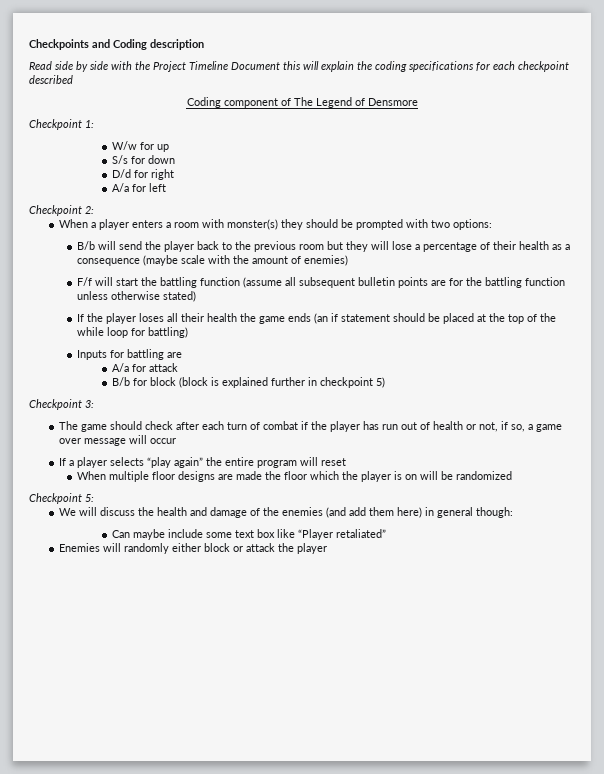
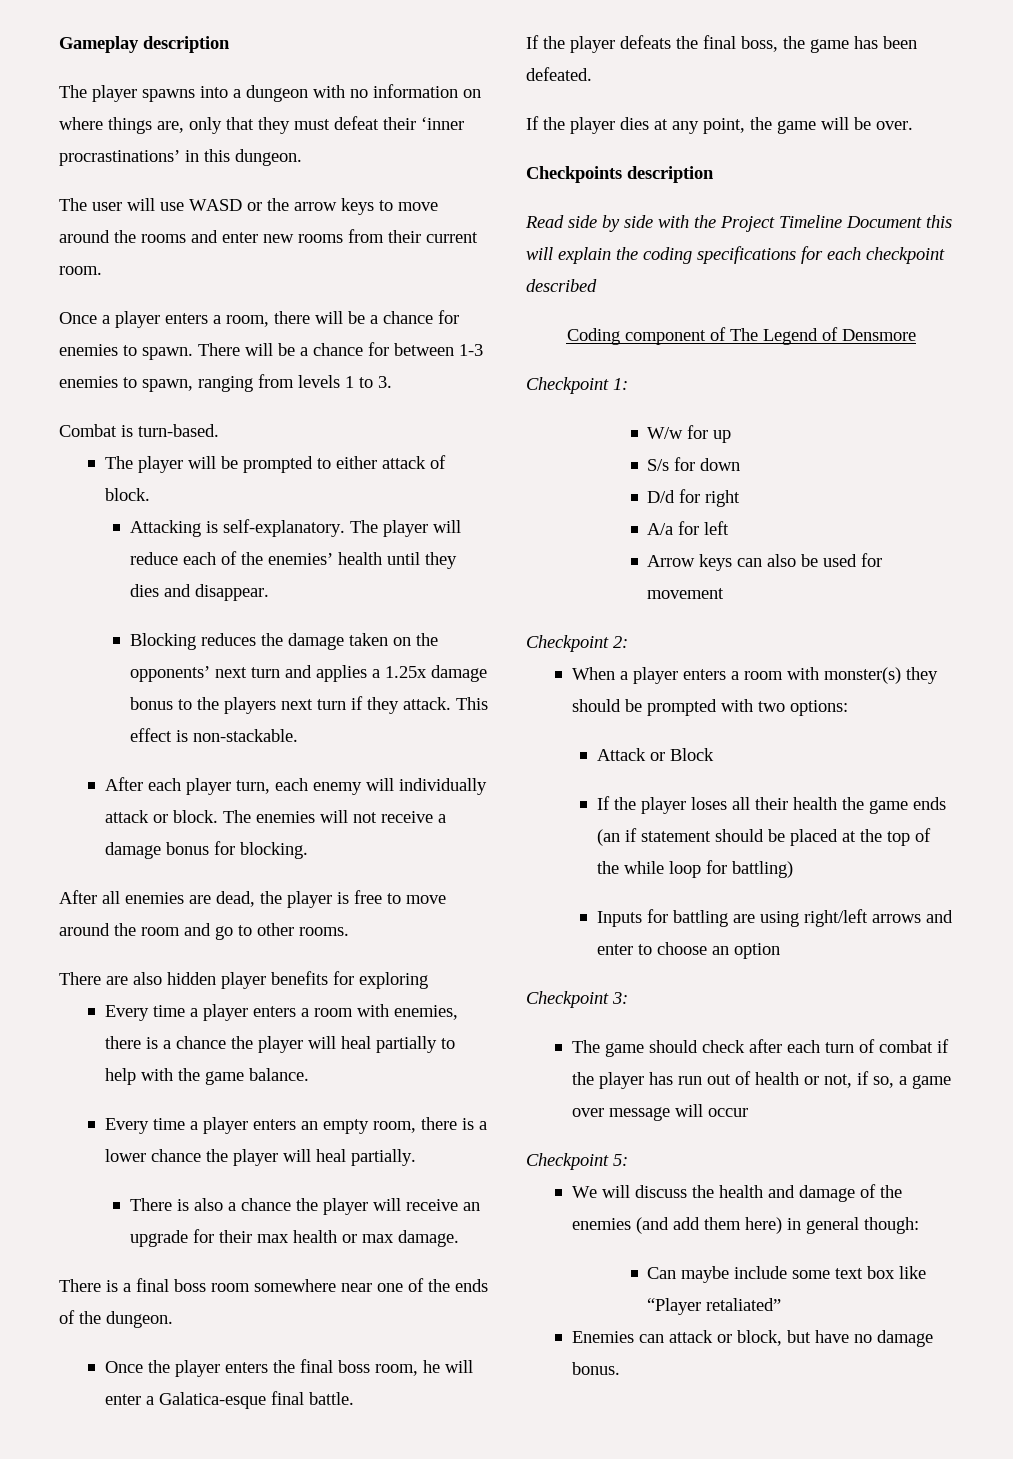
- Checkpoints and Coding description
+ Gameplay description
+ The player spawns into a dungeon with no information on where things are, only that they must defeat their ‘inner procrastinations’ in this dungeon.
+ The user will use WASD or the arrow keys to move around the rooms and enter new rooms from their current room.
+ Once a player enters a room, there will be a chance for enemies to spawn. There will be a chance for between 1-3 enemies to spawn, ranging from levels 1 to 3.
+ Combat is turn-based.
+ The player will be prompted to either attack of block.
+ Attacking is self-explanatory. The player will reduce each of the enemies’ health until they dies and disappear.
+ Blocking reduces the damage taken on the opponents’ next turn and applies a 1.25x damage bonus to the players next turn if they attack. This effect is non-stackable.
+ After each player turn, each enemy will individually attack or block. The enemies will not receive a damage bonus for blocking.
+ After all enemies are dead, the player is free to move around the room and go to other rooms.
+ There are also hidden player benefits for exploring
+ Every time a player enters a room with enemies, there is a chance the player will heal partially to help with the game balance.
+ Every time a player enters an empty room, there is a lower chance the player will heal partially.
+ There is also a chance the player will receive an upgrade for their max health or max damage.
+ There is a final boss room somewhere near one of the ends of the dungeon.
+ Once the player enters the final boss room, he will enter a Galatica-esque final battle.
+ If the player defeats the final boss, the game has been defeated.
+ If the player dies at any point, the game will be over.
+ Checkpoints description
+ Arrow keys can also be used for movement
- B/b will send the player back to the previous room but they will lose a percentage of their health as a consequence (maybe scale with the amount of enemies)
- F/f will start the battling function (assume all subsequent bulletin points are for the battling function unless otherwise stated)
+ Attack or Block
- Inputs for battling are
- A/a for attack
- B/b for block (block is explained further in checkpoint 5)
+ Inputs for battling are using right/left arrows and enter to choose an option
- If a player selects “play again” the entire program will reset
- When multiple floor designs are made the floor which the player is on will be randomized
- Enemies will randomly either block or attack the player
+ Enemies can attack or block, but have no damage bonus.

